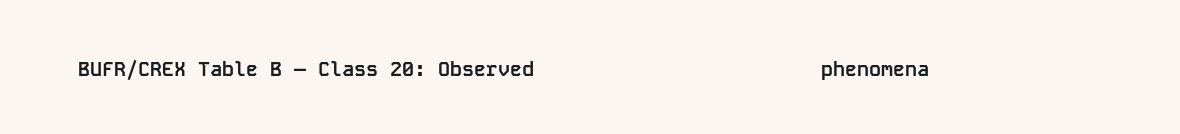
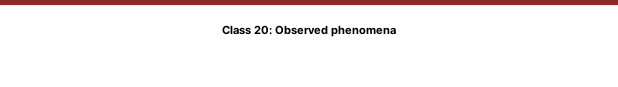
- BUFR/CREX Table B — Class 20: Observed phenomena
+ Class 20: Observed phenomena

